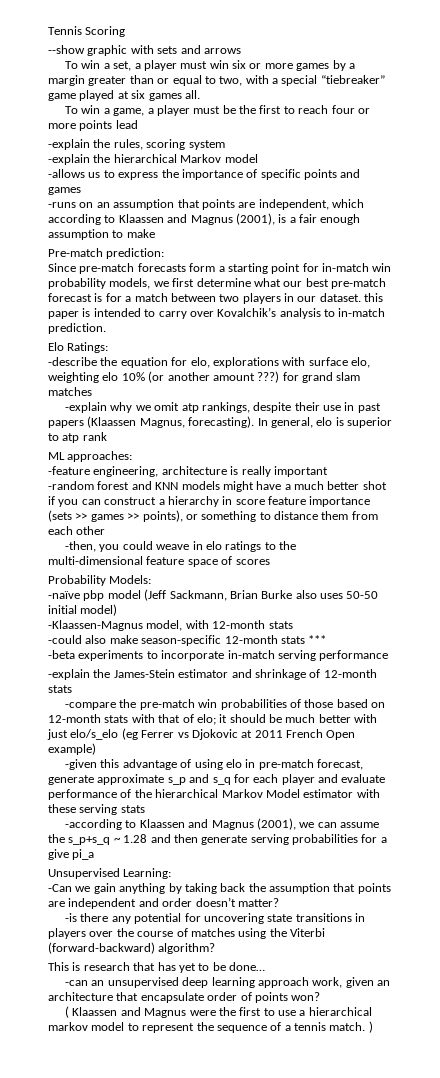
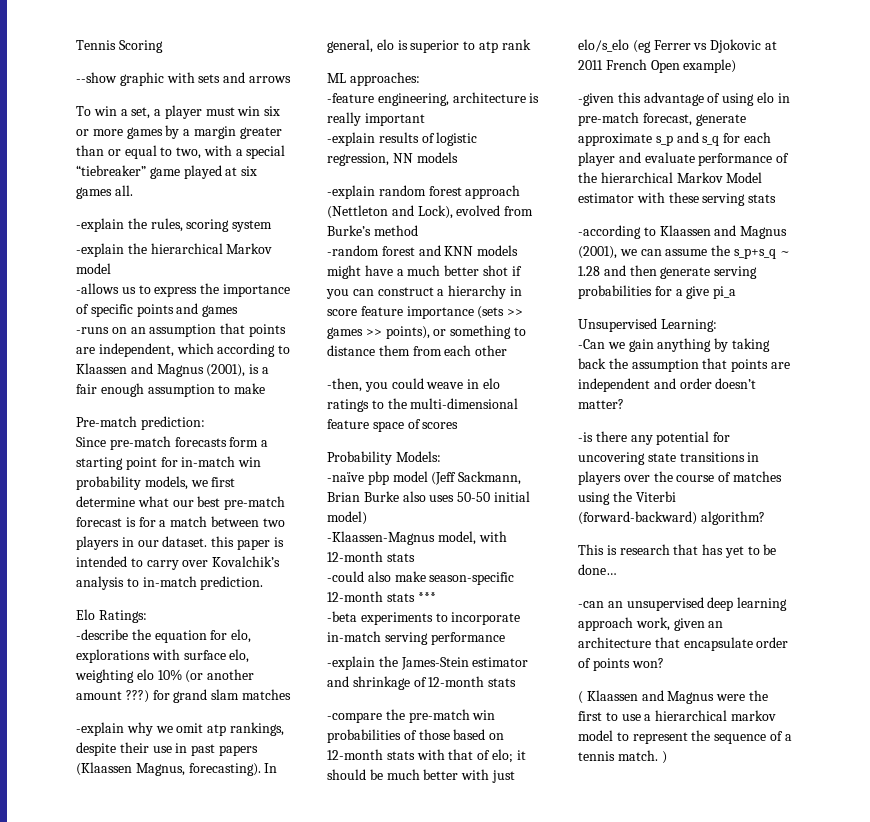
- To win a game, a player must be the first to reach four or more points lead
+ -explain results of logistic regression, NN models
+ -explain random forest approach (Nettleton and Lock), evolved from Burke’s method

